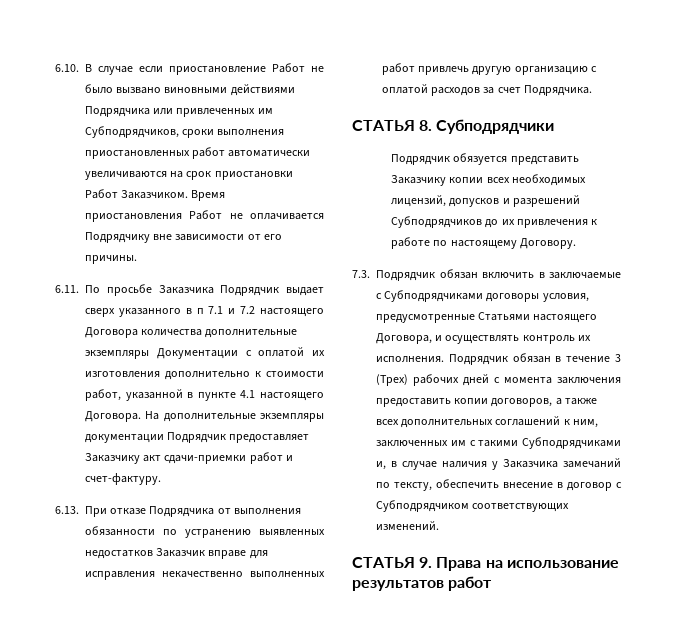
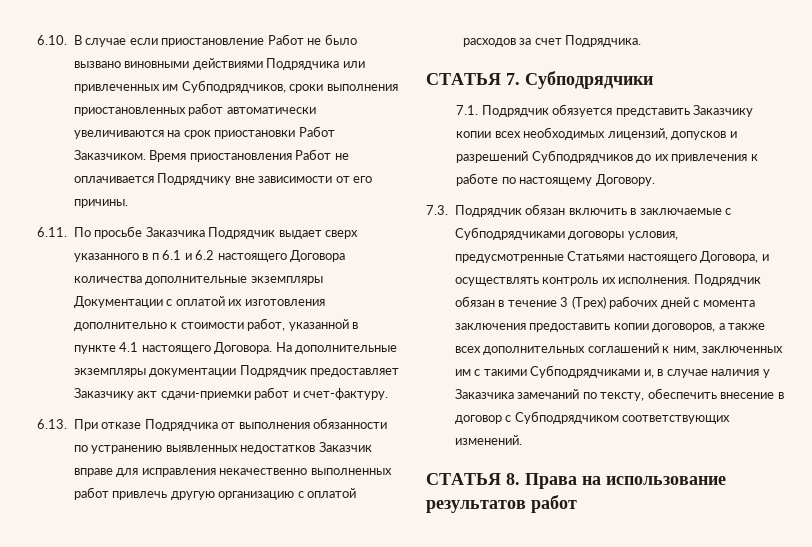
- 6.11. По просьбе Заказчика Подрядчик выдает сверх указанного в п 7.1 и 7.2 настоящего Договора количества дополнительные экземпляры Документации с оплатой их изготовления дополнительно к стоимости работ, указанной в пункте 4.1 настоящего Договора.
+ 6.11. По просьбе Заказчика Подрядчик выдает сверх указанного в п 6.1 и 6.2 настоящего Договора количества дополнительные экземпляры Документации с оплатой их изготовления дополнительно к стоимости работ, указанной в пункте 4.1 настоящего Договора.
- СТАТЬЯ 8. Субподрядчики
+ СТАТЬЯ 7. Субподрядчики
- Подрядчик обязуется представить Заказчику копии всех необходимых лицензий, допусков и разрешений Субподрядчиков до их привлечения к работе по настоящему Договору.
+ 7.1. Подрядчик обязуется представить Заказчику копии всех необходимых лицензий, допусков и разрешений Субподрядчиков до их привлечения к работе по настоящему Договору.
- СТАТЬЯ 9. Права на использование результатов работ
+ СТАТЬЯ 8. Права на использование результатов работ

